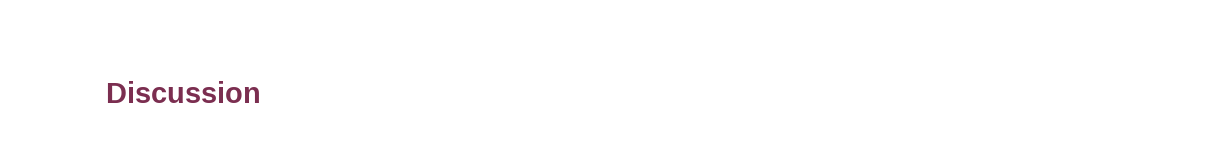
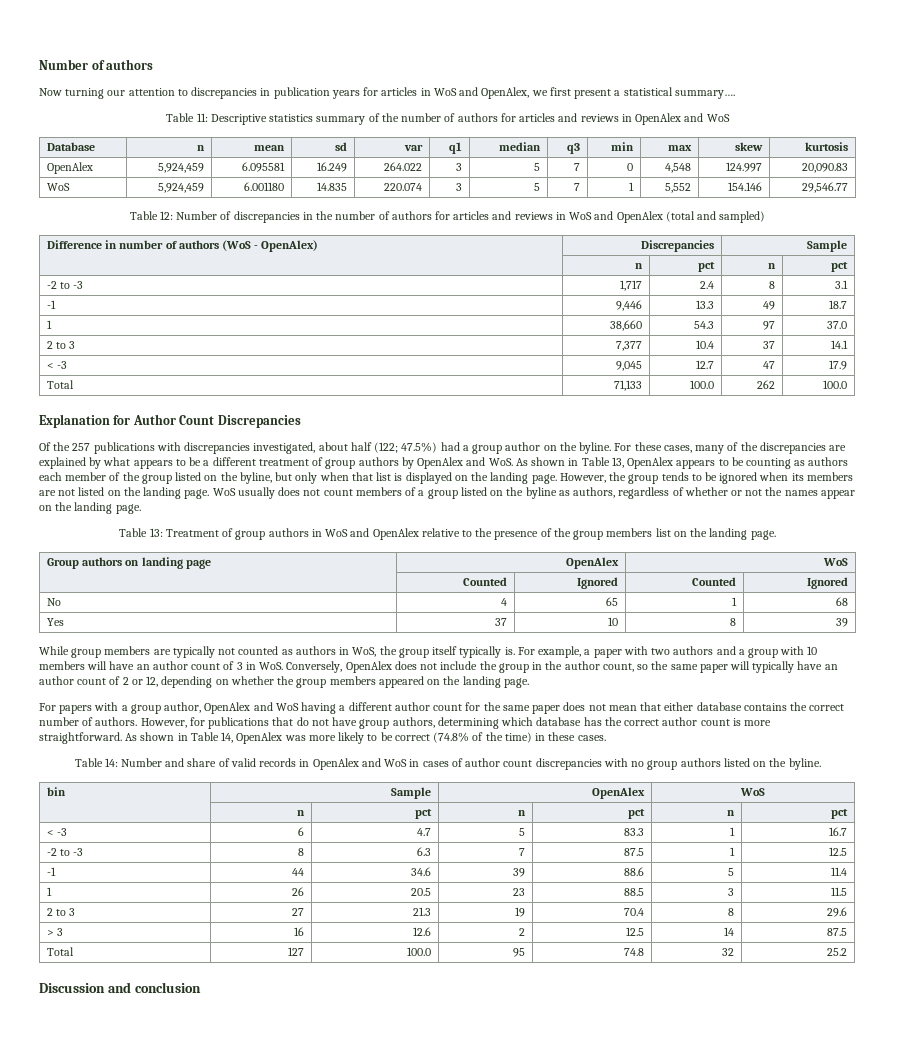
- Discussion
+ Number of authors
+ Now turning our attention to discrepancies in publication years for articles in WoS and OpenAlex, we first present a statistical summary….
+ Table 11: Descriptive statistics summary of the number of authors for articles and reviews in OpenAlex and WoS
+ Database | n | mean | sd | var | q1 | median | q3 | min | max | skew | kurtosis
+ OpenAlex | 5,924,459 | 6.095581 | 16.249 | 264.022 | 3 | 5 | 7 | 0 | 4,548 | 124.997 | 20,090.83
+ WoS | 5,924,459 | 6.001180 | 14.835 | 220.074 | 3 | 5 | 7 | 1 | 5,552 | 154.146 | 29,546.77
+ Table 12: Number of discrepancies in the number of authors for articles and reviews in WoS and OpenAlex (total and sampled)
+ Difference in number of authors (WoS - OpenAlex) | Discrepancies | Sample
+ | n | pct | n | pct
+ -2 to -3 | 1,717 | 2.4 | 8 | 3.1
+ -1 | 9,446 | 13.3 | 49 | 18.7
+ 1 | 38,660 | 54.3 | 97 | 37.0
+ 2 to 3 | 7,377 | 10.4 | 37 | 14.1
+ < -3 | 9,045 | 12.7 | 47 | 17.9
+ Total | 71,133 | 100.0 | 262 | 100.0
+ Explanation for Author Count Discrepancies
+ Of the 257 publications with discrepancies investigated, about half (122; 47.5%) had a group author on the byline. For these cases, many of the discrepancies are explained by what appears to be a different treatment of group authors by OpenAlex and WoS. As shown in Table 13, OpenAlex appears to be counting as authors each member of the group listed on the byline, but only when that list is displayed on the landing page. However, the group tends to be ignored when its members are not listed on the landing page. WoS usually does not count members of a group listed on the byline as authors, regardless of whether or not the names appear on the landing page.
+ Table 13: Treatment of group authors in WoS and OpenAlex relative to the presence of the group members list on the landing page.
+ Group authors on landing page | OpenAlex | WoS
+ | Counted | Ignored | Counted | Ignored
+ No | 4 | 65 | 1 | 68
+ Yes | 37 | 10 | 8 | 39
+ While group members are typically not counted as authors in WoS, the group itself typically is. For example, a paper with two authors and a group with 10 members will have an author count of 3 in WoS. Conversely, OpenAlex does not include the group in the author count, so the same paper will typically have an author count of 2 or 12, depending on whether the group members appeared on the landing page.
+ For papers with a group author, OpenAlex and WoS having a different author count for the same paper does not mean that either database contains the correct number of authors. However, for publications that do not have group authors, determining which database has the correct author count is more straightforward. As shown in Table 14, OpenAlex was more likely to be correct (74.8% of the time) in these cases.
+ Table 14: Number and share of valid records in OpenAlex and WoS in cases of author count discrepancies with no group authors listed on the byline.
+ bin | Sample | OpenAlex | WoS
+ | n | pct | n | pct | n | pct
+ < -3 | 6 | 4.7 | 5 | 83.3 | 1 | 16.7
+ -2 to -3 | 8 | 6.3 | 7 | 87.5 | 1 | 12.5
+ -1 | 44 | 34.6 | 39 | 88.6 | 5 | 11.4
+ 1 | 26 | 20.5 | 23 | 88.5 | 3 | 11.5
+ 2 to 3 | 27 | 21.3 | 19 | 70.4 | 8 | 29.6
+ > 3 | 16 | 12.6 | 2 | 12.5 | 14 | 87.5
+ Total | 127 | 100.0 | 95 | 74.8 | 32 | 25.2
+ Discussion and conclusion

